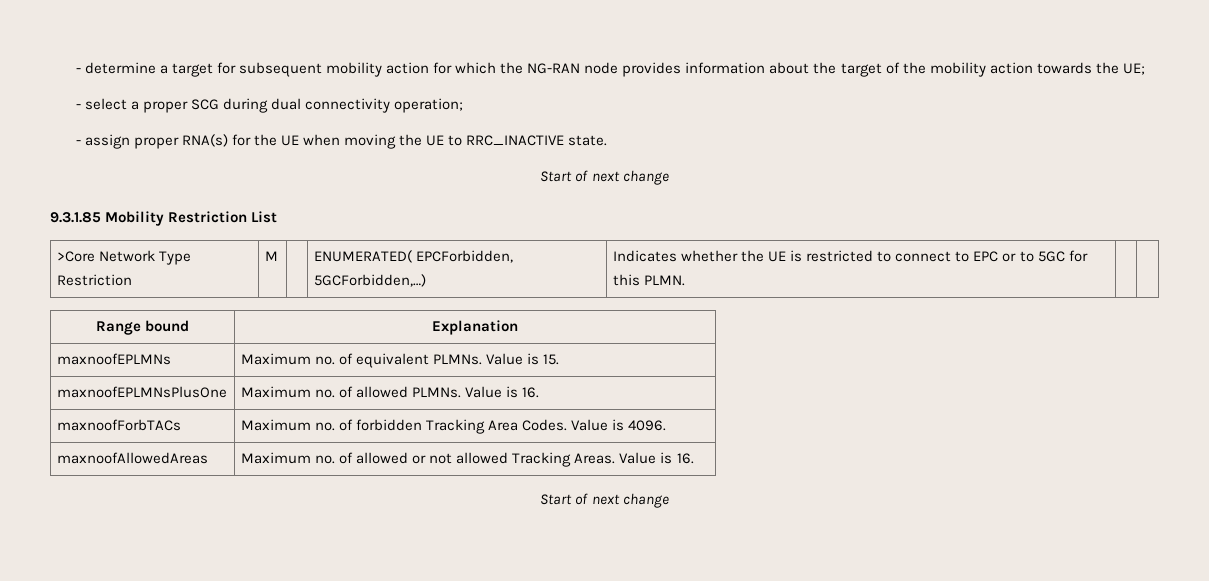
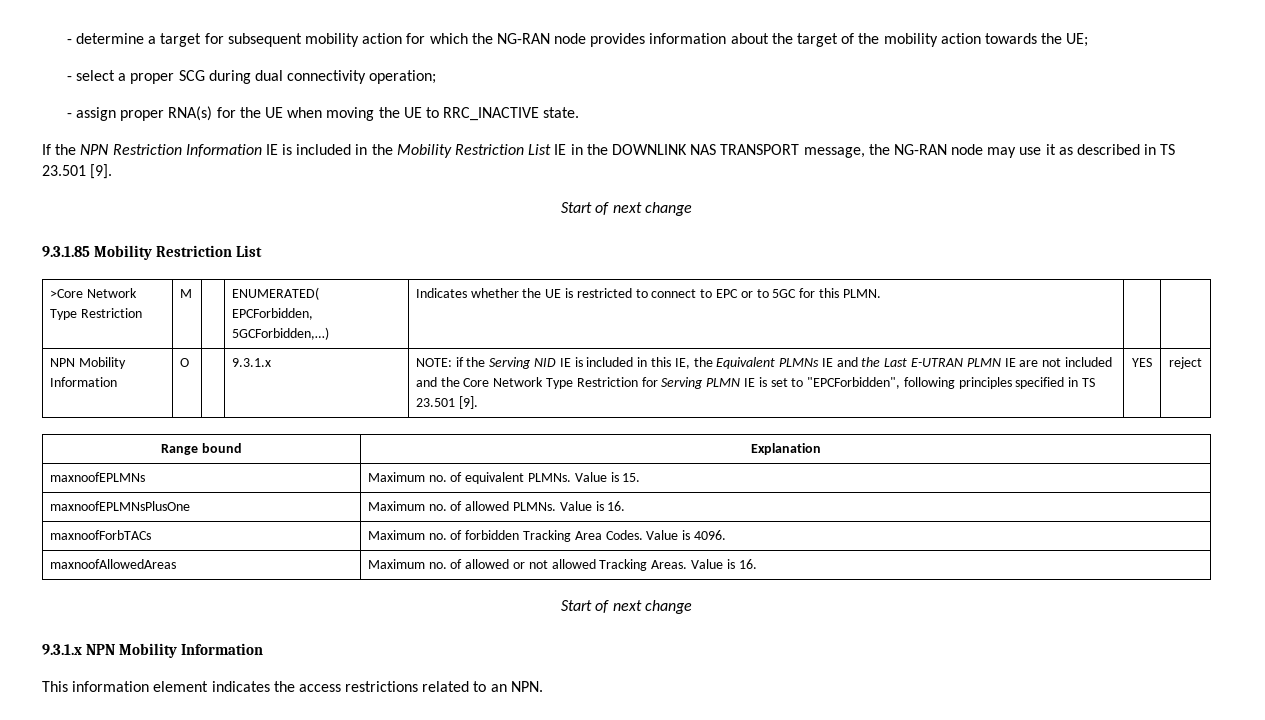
+ If the NPN Restriction Information IE is included in the Mobility Restriction List IE in the DOWNLINK NAS TRANSPORT message, the NG-RAN node may use it as described in TS 23.501 [9].
+ NPN Mobility Information | O | | 9.3.1.x | NOTE: if the Serving NID IE is included in this IE, the Equivalent PLMNs IE and the Last E-UTRAN PLMN IE are not included and the Core Network Type Restriction for Serving PLMN IE is set to "EPCForbidden", following principles specified in TS 23.501 [9]. | YES | reject
+ 9.3.1.x NPN Mobility Information
+ This information element indicates the access restrictions related to an NPN.

